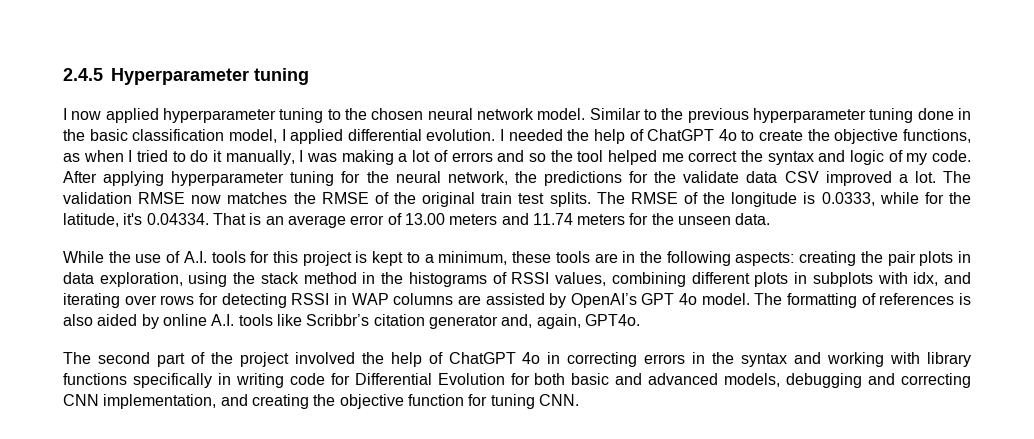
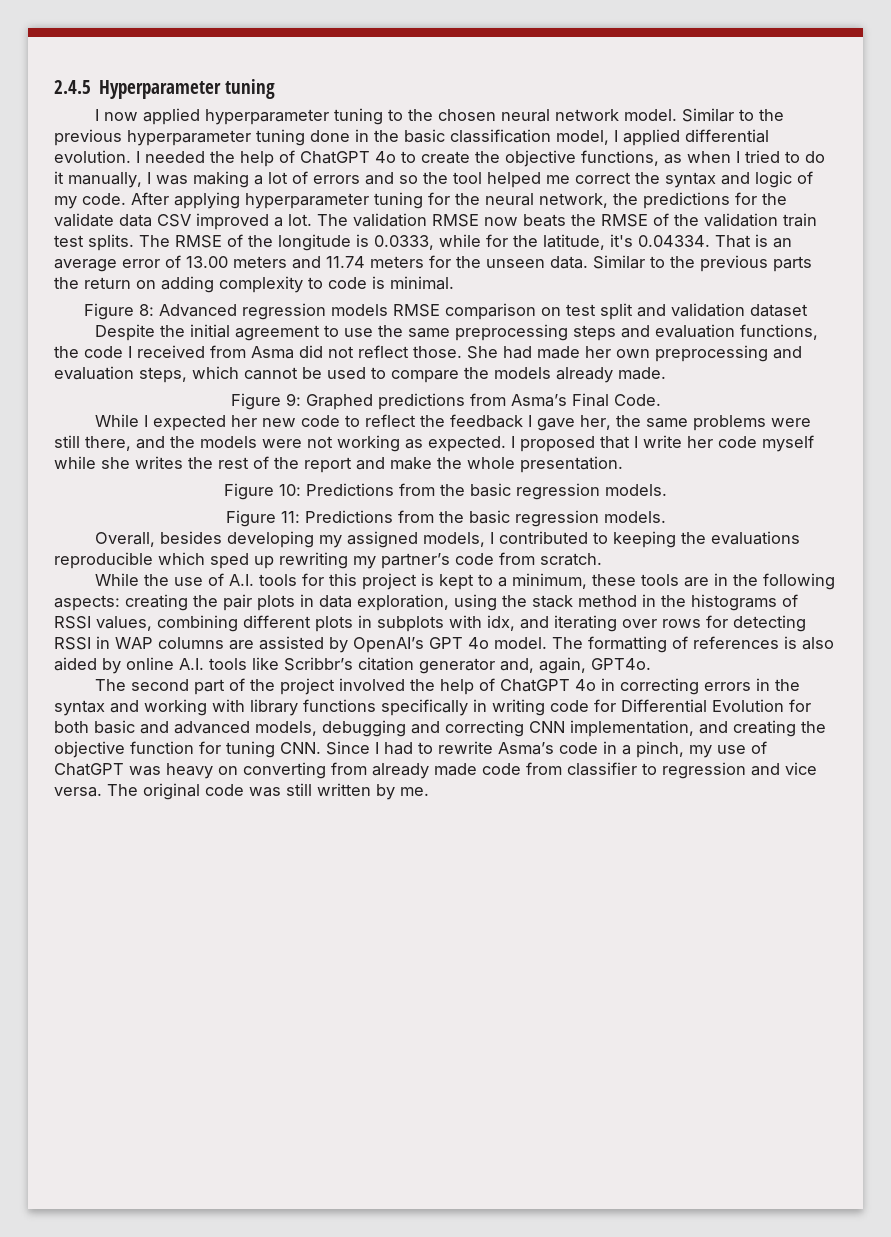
- The validation RMSE now matches the RMSE of the original train test splits.
+ The validation RMSE now beats the RMSE of the validation train test splits.
+ Similar to the previous parts the return on adding complexity to code is minimal.
+ Figure 8: Advanced regression models RMSE comparison on test split and validation dataset
+ Despite the initial agreement to use the same preprocessing steps and evaluation functions, the code I received from Asma did not reflect those. She had made her own preprocessing and evaluation steps, which cannot be used to compare the models already made.
+ Figure 9: Graphed predictions from Asma’s Final Code.
+ While I expected her new code to reflect the feedback I gave her, the same problems were still there, and the models were not working as expected. I proposed that I write her code myself while she writes the rest of the report and make the whole presentation.
+ Figure 10: Predictions from the basic regression models.
+ Figure 11: Predictions from the basic regression models.
+ Overall, besides developing my assigned models, I contributed to keeping the evaluations reproducible which sped up rewriting my partner’s code from scratch.
- The second part of the project involved the help of ChatGPT 4o in correcting errors in the syntax and working with library functions specifically in writing code for Differential Evolution for both basic and advanced models, debugging and correcting CNN implementation, and creating the objective function for tuning CNN.
+ The second part of the project involved the help of ChatGPT 4o in correcting errors in the syntax and working with library functions specifically in writing code for Differential Evolution for both basic and advanced models, debugging and correcting CNN implementation, and creating the objective function for tuning CNN. Since I had to rewrite Asma’s code in a pinch, my use of ChatGPT was heavy on converting from already made code from classifier to regression and vice versa. The original code was still written by me.

